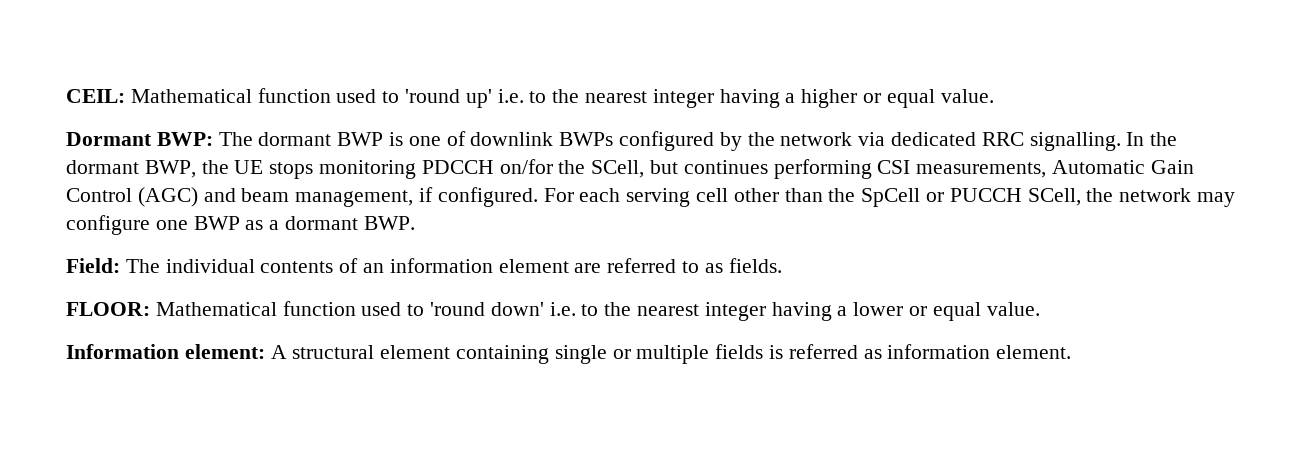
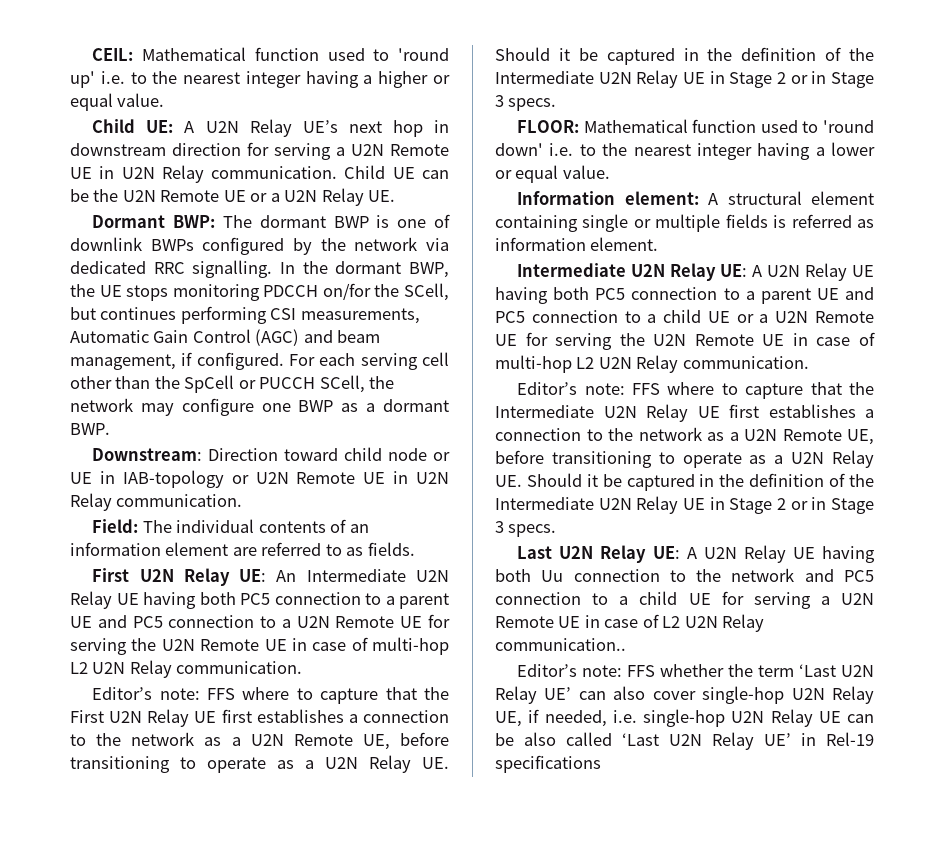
+ Child UE: A U2N Relay UE’s next hop in downstream direction for serving a U2N Remote UE in U2N Relay communication. Child UE can be the U2N Remote UE or a U2N Relay UE.
+ Downstream: Direction toward child node or UE in IAB-topology or U2N Remote UE in U2N Relay communication.
+ First U2N Relay UE: An Intermediate U2N Relay UE having both PC5 connection to a parent UE and PC5 connection to a U2N Remote UE for serving the U2N Remote UE in case of multi-hop L2 U2N Relay communication.
+ Editor’s note: FFS where to capture that the First U2N Relay UE first establishes a connection to the network as a U2N Remote UE, before transitioning to operate as a U2N Relay UE. Should it be captured in the definition of the Intermediate U2N Relay UE in Stage 2 or in Stage 3 specs.
+ Intermediate U2N Relay UE: A U2N Relay UE having both PC5 connection to a parent UE and PC5 connection to a child UE or a U2N Remote UE for serving the U2N Remote UE in case of multi-hop L2 U2N Relay communication.
+ Editor’s note: FFS where to capture that the Intermediate U2N Relay UE first establishes a connection to the network as a U2N Remote UE, before transitioning to operate as a U2N Relay UE. Should it be captured in the definition of the Intermediate U2N Relay UE in Stage 2 or in Stage 3 specs.
+ Last U2N Relay UE: A U2N Relay UE having both Uu connection to the network and PC5 connection to a child UE for serving a U2N Remote UE in case of L2 U2N Relay communication..
+ Editor’s note: FFS whether the term ‘Last U2N Relay UE’ can also cover single-hop U2N Relay UE, if needed, i.e. single-hop U2N Relay UE can be also called ‘Last U2N Relay UE’ in Rel-19 specifications

